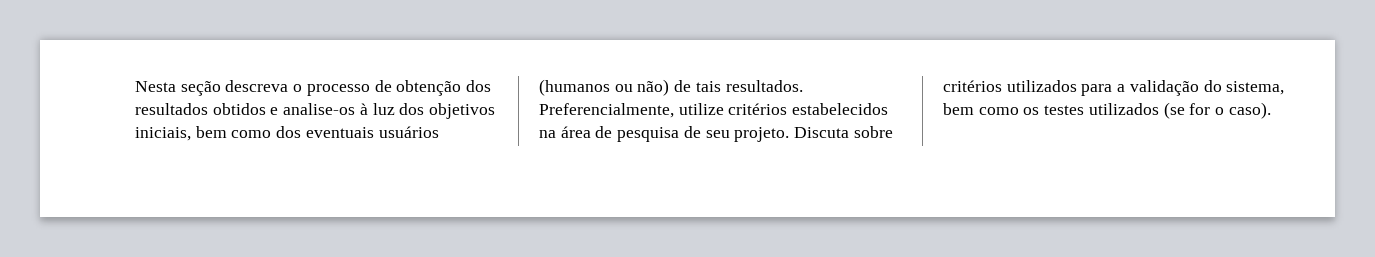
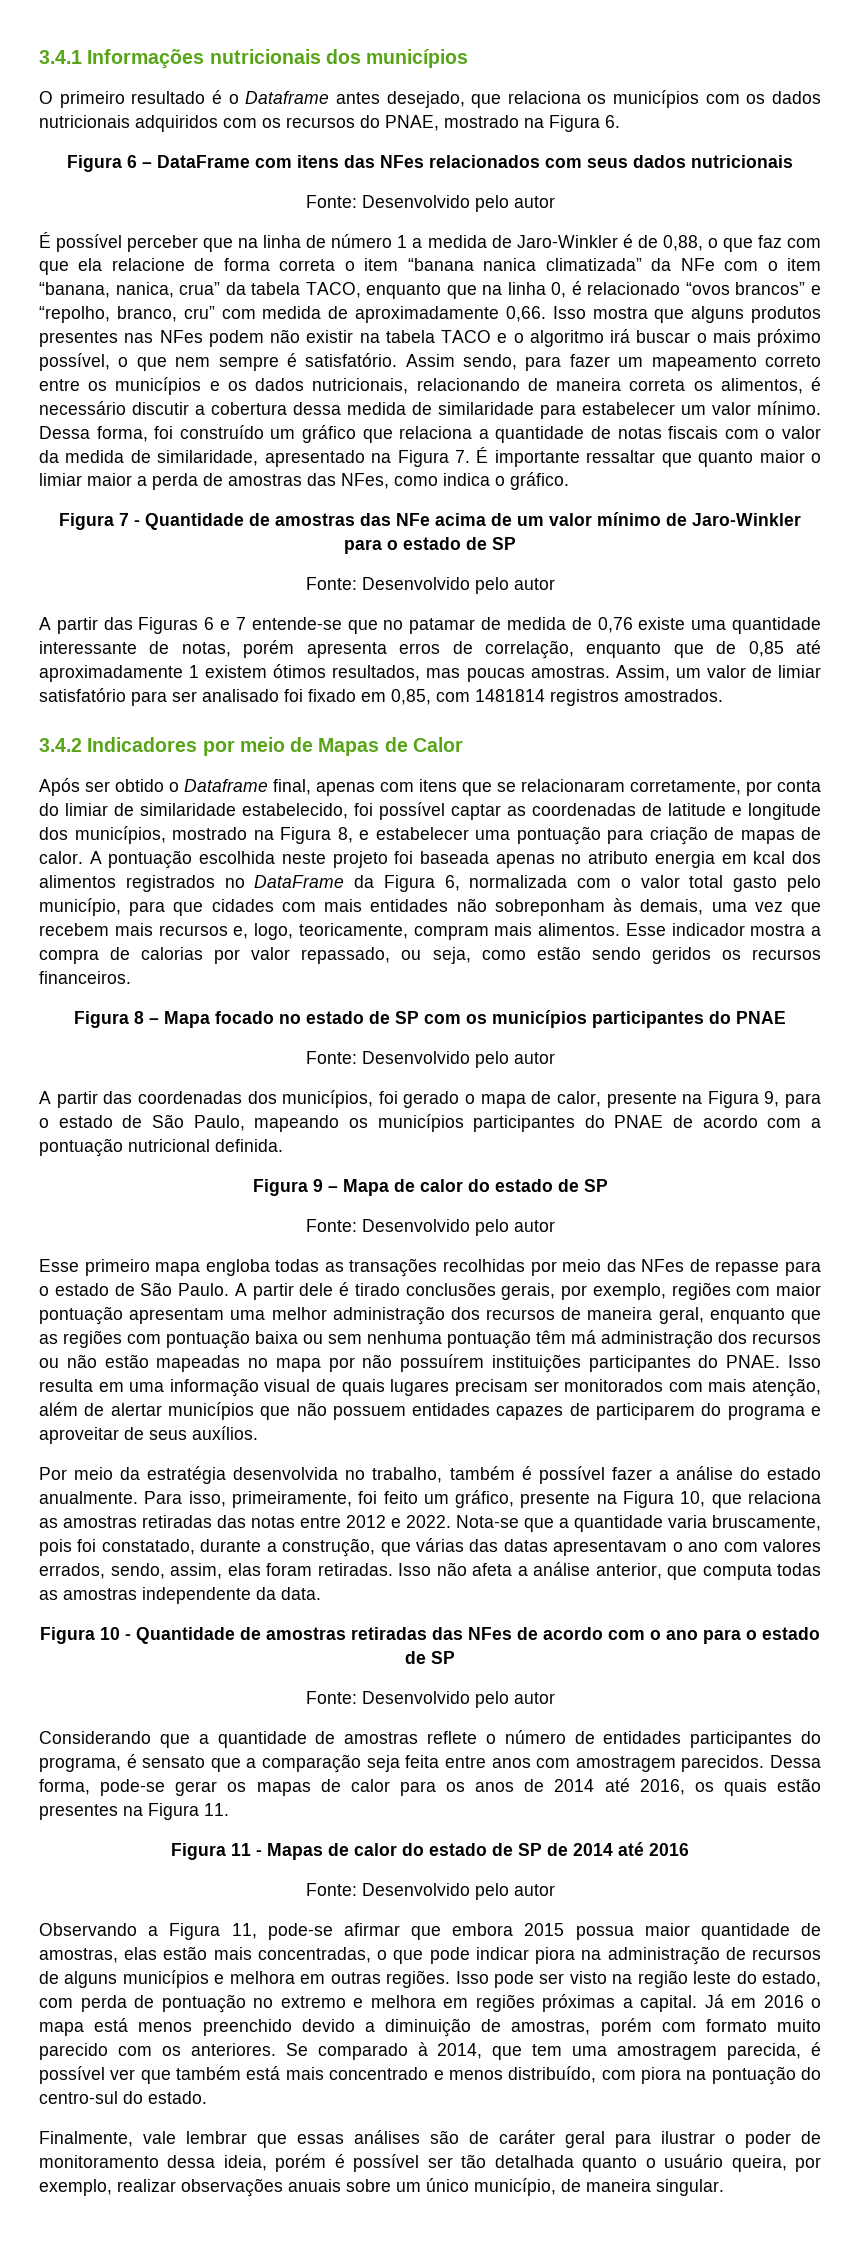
- Nesta seção descreva o processo de obtenção dos resultados obtidos e analise-os à luz dos objetivos iniciais, bem como dos eventuais usuários (humanos ou não) de tais resultados. Preferencialmente, utilize critérios estabelecidos na área de pesquisa de seu projeto. Discuta sobre critérios utilizados para a validação do sistema, bem como os testes utilizados (se for o caso).
+ 3.4.1 Informações nutricionais dos municípios
+ O primeiro resultado é o Dataframe antes desejado, que relaciona os municípios com os dados nutricionais adquiridos com os recursos do PNAE, mostrado na Figura 6.
+ Figura 6 – DataFrame com itens das NFes relacionados com seus dados nutricionais
+ Fonte: Desenvolvido pelo autor
+ É possível perceber que na linha de número 1 a medida de Jaro-Winkler é de 0,88, o que faz com que ela relacione de forma correta o item “banana nanica climatizada” da NFe com o item “banana, nanica, crua” da tabela TACO, enquanto que na linha 0, é relacionado “ovos brancos” e “repolho, branco, cru” com medida de aproximadamente 0,66. Isso mostra que alguns produtos presentes nas NFes podem não existir na tabela TACO e o algoritmo irá buscar o mais próximo possível, o que nem sempre é satisfatório. Assim sendo, para fazer um mapeamento correto entre os municípios e os dados nutricionais, relacionando de maneira correta os alimentos, é necessário discutir a cobertura dessa medida de similaridade para estabelecer um valor mínimo. Dessa forma, foi construído um gráfico que relaciona a quantidade de notas fiscais com o valor da medida de similaridade, apresentado na Figura 7. É importante ressaltar que quanto maior o limiar maior a perda de amostras das NFes, como indica o gráfico.
+ Figura 7 - Quantidade de amostras das NFe acima de um valor mínimo de Jaro-Winkler para o estado de SP
+ Fonte: Desenvolvido pelo autor
+ A partir das Figuras 6 e 7 entende-se que no patamar de medida de 0,76 existe uma quantidade interessante de notas, porém apresenta erros de correlação, enquanto que de 0,85 até aproximadamente 1 existem ótimos resultados, mas poucas amostras. Assim, um valor de limiar satisfatório para ser analisado foi fixado em 0,85, com 1481814 registros amostrados.
+ 3.4.2 Indicadores por meio de Mapas de Calor
+ Após ser obtido o Dataframe final, apenas com itens que se relacionaram corretamente, por conta do limiar de similaridade estabelecido, foi possível captar as coordenadas de latitude e longitude dos municípios, mostrado na Figura 8, e estabelecer uma pontuação para criação de mapas de calor. A pontuação escolhida neste projeto foi baseada apenas no atributo energia em kcal dos alimentos registrados no DataFrame da Figura 6, normalizada com o valor total gasto pelo município, para que cidades com mais entidades não sobreponham às demais, uma vez que recebem mais recursos e, logo, teoricamente, compram mais alimentos. Esse indicador mostra a compra de calorias por valor repassado, ou seja, como estão sendo geridos os recursos financeiros.
+ Figura 8 – Mapa focado no estado de SP com os municípios participantes do PNAE
+ Fonte: Desenvolvido pelo autor
+ A partir das coordenadas dos municípios, foi gerado o mapa de calor, presente na Figura 9, para o estado de São Paulo, mapeando os municípios participantes do PNAE de acordo com a pontuação nutricional definida.
+ Figura 9 – Mapa de calor do estado de SP
+ Fonte: Desenvolvido pelo autor
+ Esse primeiro mapa engloba todas as transações recolhidas por meio das NFes de repasse para o estado de São Paulo. A partir dele é tirado conclusões gerais, por exemplo, regiões com maior pontuação apresentam uma melhor administração dos recursos de maneira geral, enquanto que as regiões com pontuação baixa ou sem nenhuma pontuação têm má administração dos recursos ou não estão mapeadas no mapa por não possuírem instituições participantes do PNAE. Isso resulta em uma informação visual de quais lugares precisam ser monitorados com mais atenção, além de alertar municípios que não possuem entidades capazes de participarem do programa e aproveitar de seus auxílios.
+ Por meio da estratégia desenvolvida no trabalho, também é possível fazer a análise do estado anualmente. Para isso, primeiramente, foi feito um gráfico, presente na Figura 10, que relaciona as amostras retiradas das notas entre 2012 e 2022. Nota-se que a quantidade varia bruscamente, pois foi constatado, durante a construção, que várias das datas apresentavam o ano com valores errados, sendo, assim, elas foram retiradas. Isso não afeta a análise anterior, que computa todas as amostras independente da data.
+ Figura 10 - Quantidade de amostras retiradas das NFes de acordo com o ano para o estado de SP
+ Fonte: Desenvolvido pelo autor
+ Considerando que a quantidade de amostras reflete o número de entidades participantes do programa, é sensato que a comparação seja feita entre anos com amostragem parecidos. Dessa forma, pode-se gerar os mapas de calor para os anos de 2014 até 2016, os quais estão presentes na Figura 11.
+ Figura 11 - Mapas de calor do estado de SP de 2014 até 2016
+ Fonte: Desenvolvido pelo autor
+ Observando a Figura 11, pode-se afirmar que embora 2015 possua maior quantidade de amostras, elas estão mais concentradas, o que pode indicar piora na administração de recursos de alguns municípios e melhora em outras regiões. Isso pode ser visto na região leste do estado, com perda de pontuação no extremo e melhora em regiões próximas a capital. Já em 2016 o mapa está menos preenchido devido a diminuição de amostras, porém com formato muito parecido com os anteriores. Se comparado à 2014, que tem uma amostragem parecida, é possível ver que também está mais concentrado e menos distribuído, com piora na pontuação do centro-sul do estado.
+ Finalmente, vale lembrar que essas análises são de caráter geral para ilustrar o poder de monitoramento dessa ideia, porém é possível ser tão detalhada quanto o usuário queira, por exemplo, realizar observações anuais sobre um único município, de maneira singular.

